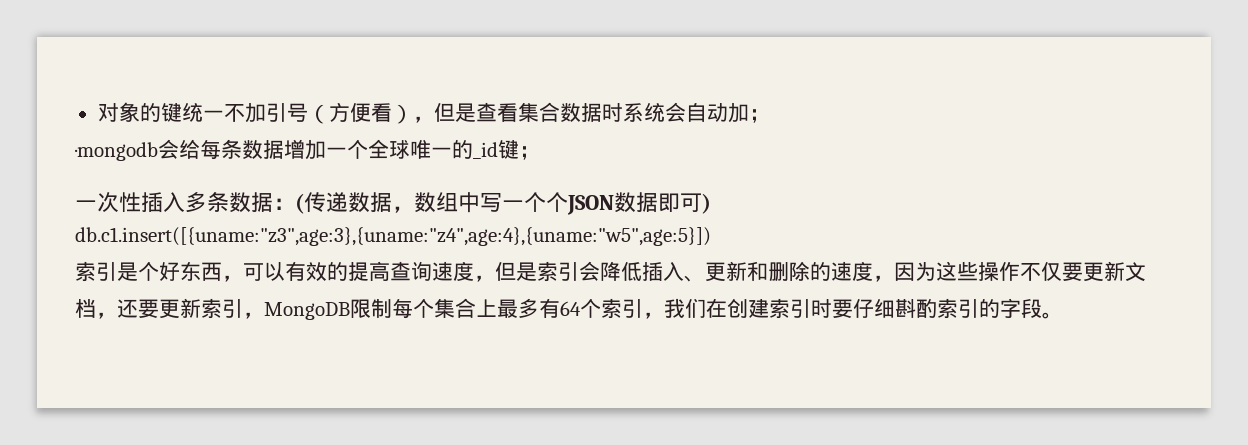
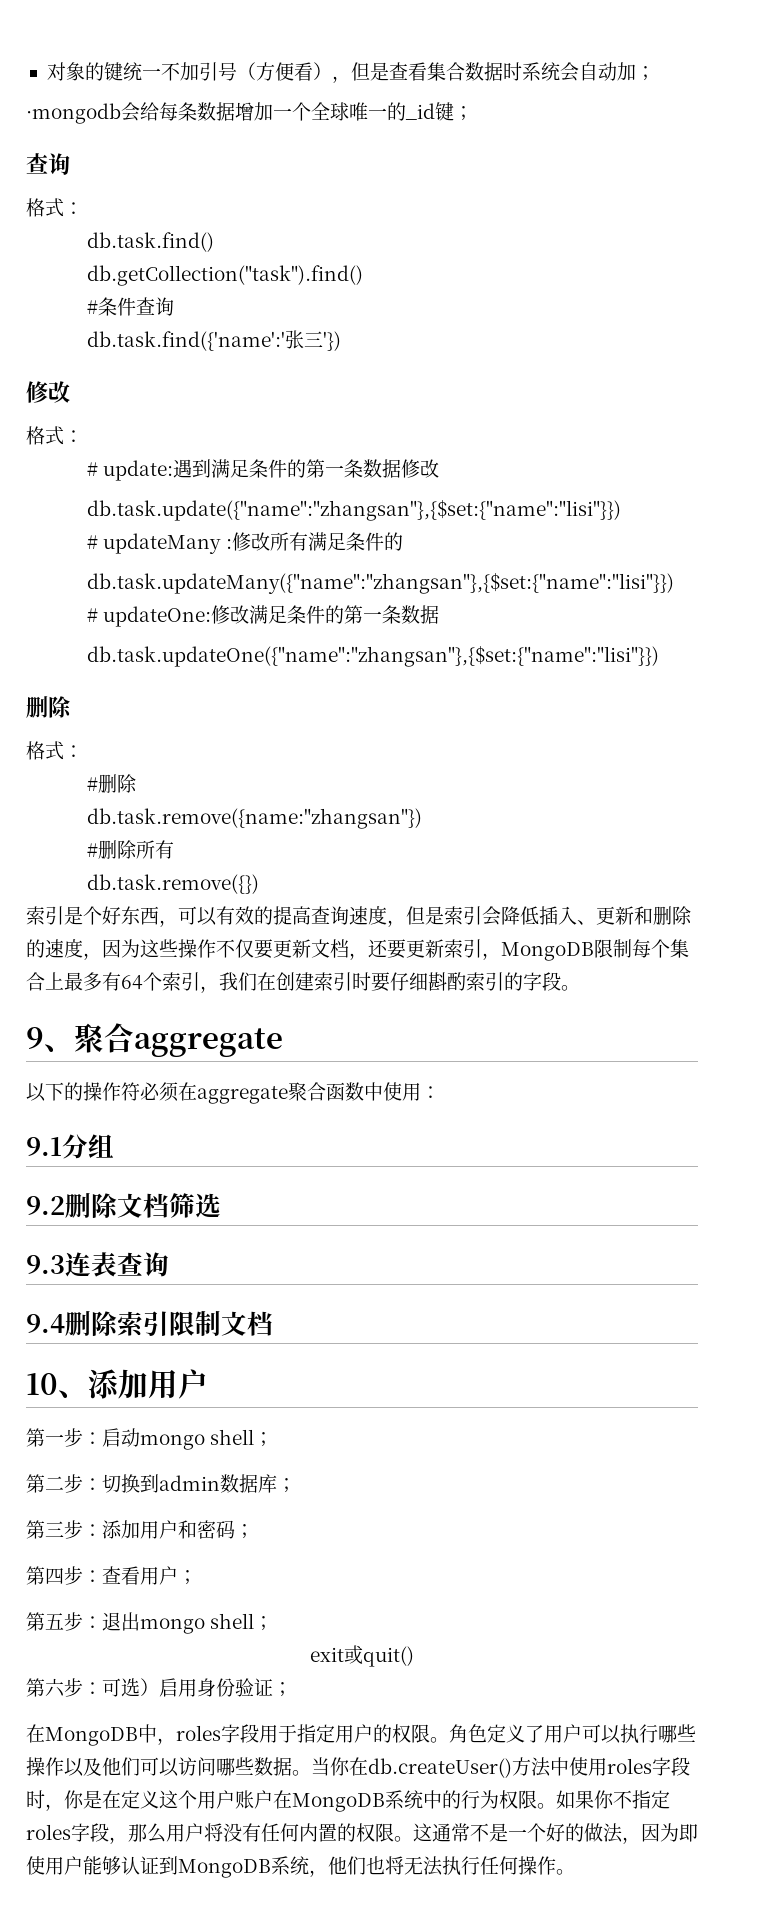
  ·mongodb会给每条数据增加一个全球唯一的_id键；
- 一次性插入多条数据：(传递数据，数组中写一个个JSON数据即可)
- db.c1.insert([{uname:"z3",age:3},{uname:"z4",age:4},{uname:"w5",age:5}])
+ 查询
+ 格式：
+ db.task.find()
+ db.getCollection("task").find()
+ #条件查询
+ db.task.find({'name':'张三'})
+ 修改
+ 格式：
+ # update:遇到满足条件的第一条数据修改
+ db.task.update({"name":"zhangsan"},{$set:{"name":"lisi"}})
+ # updateMany :修改所有满足条件的
+ db.task.updateMany({"name":"zhangsan"},{$set:{"name":"lisi"}})
+ # updateOne:修改满足条件的第一条数据
+ db.task.updateOne({"name":"zhangsan"},{$set:{"name":"lisi"}})
+ 删除
+ 格式：
+ #删除
+ db.task.remove({name:"zhangsan"})
+ #删除所有
+ db.task.remove({})
+ 9、聚合aggregate
+ 以下的操作符必须在aggregate聚合函数中使用：
+ 9.1分组
+ 9.2删除文档筛选
+ 9.3连表查询
+ 9.4删除索引限制文档
+ 10、添加用户
+ 第一步：启动mongo shell；
+ 第二步：切换到admin数据库；
+ 第三步：添加用户和密码；
+ 第四步：查看用户；
+ 第五步：退出mongo shell；
+ exit或quit()
+ 第六步：可选）启用身份验证；
+ 在MongoDB中，roles字段用于指定用户的权限。角色定义了用户可以执行哪些操作以及他们可以访问哪些数据。当你在db.createUser()方法中使用roles字段时，你是在定义这个用户账户在MongoDB系统中的行为权限。如果你不指定roles字段，那么用户将没有任何内置的权限。这通常不是一个好的做法，因为即使用户能够认证到MongoDB系统，他们也将无法执行任何操作。

